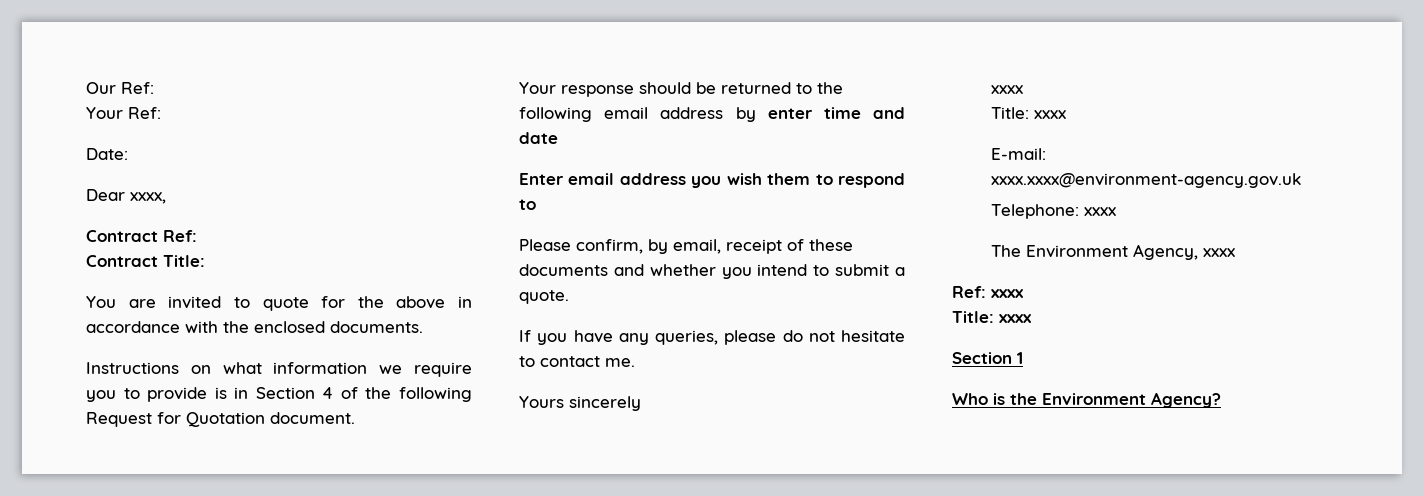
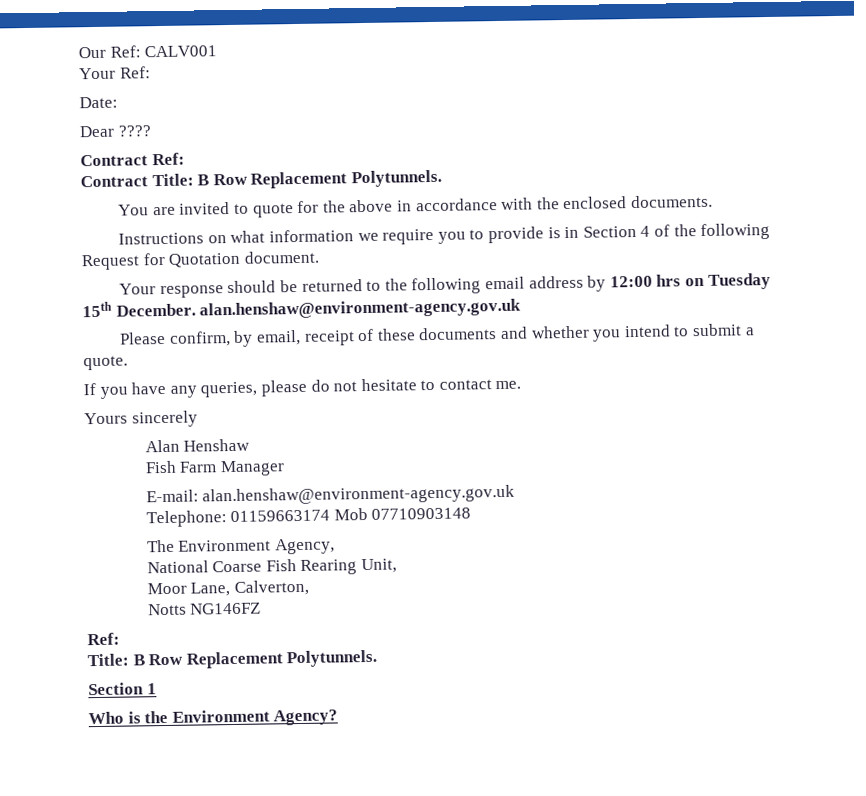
- Our Ref:
+ Our Ref: CALV001
- Dear xxxx,
+ Dear ????
- Contract Title:
+ Contract Title: B Row Replacement Polytunnels.
- Your response should be returned to the following email address by enter time and date
- Enter email address you wish them to respond to
+ Your response should be returned to the following email address by 12:00 hrs on Tuesday 15th December. alan.henshaw@environment-agency.gov.uk
  Yours sincerely
- xxxx
- Title: xxxx
+ Alan Henshaw
+ Fish Farm Manager
- E-mail: xxxx.xxxx@environment-agency.gov.uk
+ E-mail: alan.henshaw@environment-agency.gov.uk
- Telephone: xxxx
+ Telephone: 01159663174 Mob 07710903148
- The Environment Agency, xxxx
- Ref: xxxx
- Title: xxxx
+ The Environment Agency,
+ National Coarse Fish Rearing Unit,
+ Moor Lane, Calverton,
+ Notts NG146FZ
+ Ref:
+ Title: B Row Replacement Polytunnels.

